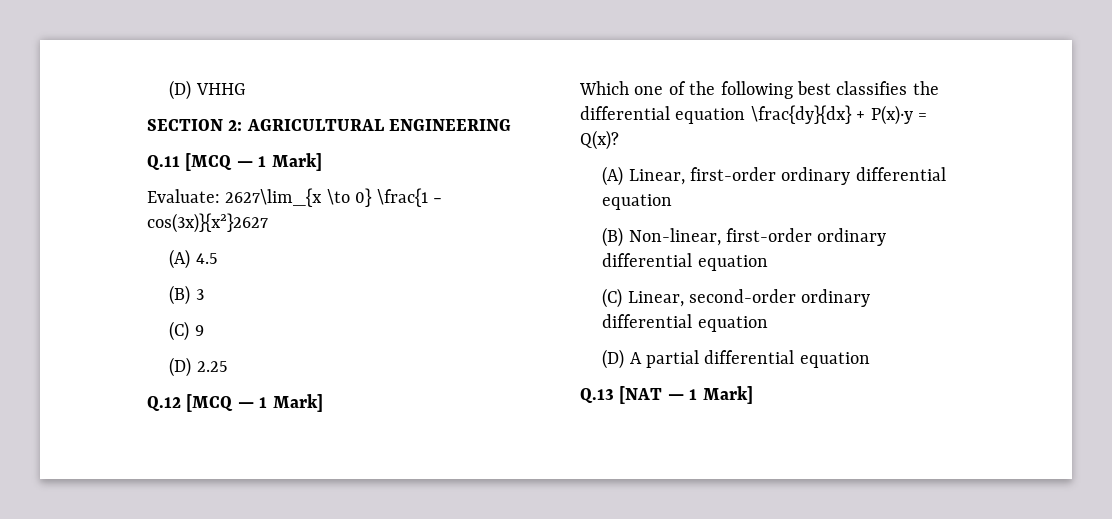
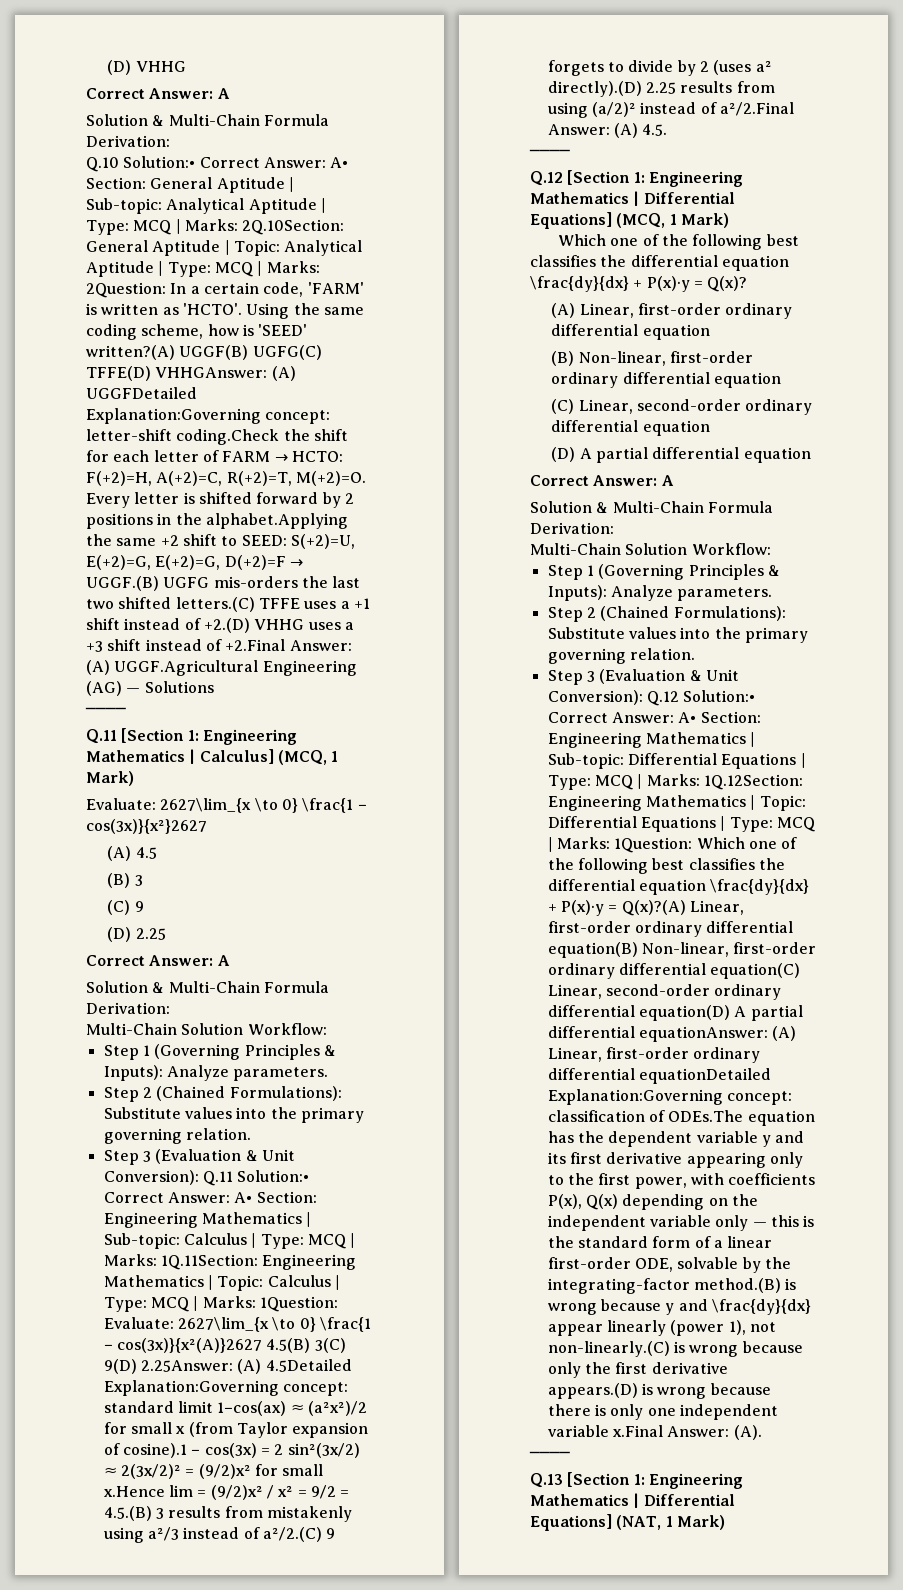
  (D) VHHG
- SECTION 2: AGRICULTURAL ENGINEERING
- Q.11 [MCQ — 1 Mark]
+ Correct Answer: A
+ Solution & Multi-Chain Formula Derivation:
+ Q.10 Solution:• Correct Answer: A• Section: General Aptitude | Sub-topic: Analytical Aptitude | Type: MCQ | Marks: 2Q.10Section: General Aptitude | Topic: Analytical Aptitude | Type: MCQ | Marks: 2Question: In a certain code, 'FARM' is written as 'HCTO'. Using the same coding scheme, how is 'SEED' written?(A) UGGF(B) UGFG(C) TFFE(D) VHHGAnswer: (A) UGGFDetailed Explanation:Governing concept: letter-shift coding.Check the shift for each letter of FARM → HCTO: F(+2)=H, A(+2)=C, R(+2)=T, M(+2)=O. Every letter is shifted forward by 2 positions in the alphabet.Applying the same +2 shift to SEED: S(+2)=U, E(+2)=G, E(+2)=G, D(+2)=F → UGGF.(B) UGFG mis-orders the last two shifted letters.(C) TFFE uses a +1 shift instead of +2.(D) VHHG uses a +3 shift instead of +2.Final Answer: (A) UGGF.Agricultural Engineering (AG) — Solutions
+ ────
+ Q.11 [Section 1: Engineering Mathematics | Calculus] (MCQ, 1 Mark)
  (D) 2.25
- Q.12 [MCQ — 1 Mark]
+ Correct Answer: A
+ Solution & Multi-Chain Formula Derivation:
+ Multi-Chain Solution Workflow:
+ Step 1 (Governing Principles & Inputs): Analyze parameters.
+ Step 2 (Chained Formulations): Substitute values into the primary governing relation.
+ Step 3 (Evaluation & Unit Conversion): Q.11 Solution:• Correct Answer: A• Section: Engineering Mathematics | Sub-topic: Calculus | Type: MCQ | Marks: 1Q.11Section: Engineering Mathematics | Topic: Calculus | Type: MCQ | Marks: 1Question: Evaluate: 2627\lim_{x \to 0} \frac{1 − cos(3x)}{x²(A)}2627 4.5(B) 3(C) 9(D) 2.25Answer: (A) 4.5Detailed Explanation:Governing concept: standard limit 1−cos(ax) ≈ (a²x²)/2 for small x (from Taylor expansion of cosine).1 − cos(3x) = 2 sin²(3x/2) ≈ 2(3x/2)² = (9/2)x² for small x.Hence lim = (9/2)x² / x² = 9/2 = 4.5.(B) 3 results from mistakenly using a²/3 instead of a²/2.(C) 9 forgets to divide by 2 (uses a² directly).(D) 2.25 results from using (a/2)² instead of a²/2.Final Answer: (A) 4.5.
+ ────
+ Q.12 [Section 1: Engineering Mathematics | Differential Equations] (MCQ, 1 Mark)
  (D) A partial differential equation
- Q.13 [NAT — 1 Mark]
+ Correct Answer: A
+ Solution & Multi-Chain Formula Derivation:
+ Multi-Chain Solution Workflow:
+ Step 1 (Governing Principles & Inputs): Analyze parameters.
+ Step 2 (Chained Formulations): Substitute values into the primary governing relation.
+ Step 3 (Evaluation & Unit Conversion): Q.12 Solution:• Correct Answer: A• Section: Engineering Mathematics | Sub-topic: Differential Equations | Type: MCQ | Marks: 1Q.12Section: Engineering Mathematics | Topic: Differential Equations | Type: MCQ | Marks: 1Question: Which one of the following best classifies the differential equation \frac{dy}{dx} + P(x)·y = Q(x)?(A) Linear, first-order ordinary differential equation(B) Non-linear, first-order ordinary differential equation(C) Linear, second-order ordinary differential equation(D) A partial differential equationAnswer: (A) Linear, first-order ordinary differential equationDetailed Explanation:Governing concept: classification of ODEs.The equation has the dependent variable y and its first derivative appearing only to the first power, with coefficients P(x), Q(x) depending on the independent variable only — this is the standard form of a linear first-order ODE, solvable by the integrating-factor method.(B) is wrong because y and \frac{dy}{dx} appear linearly (power 1), not non-linearly.(C) is wrong because only the first derivative appears.(D) is wrong because there is only one independent variable x.Final Answer: (A).
+ ────
+ Q.13 [Section 1: Engineering Mathematics | Differential Equations] (NAT, 1 Mark)

